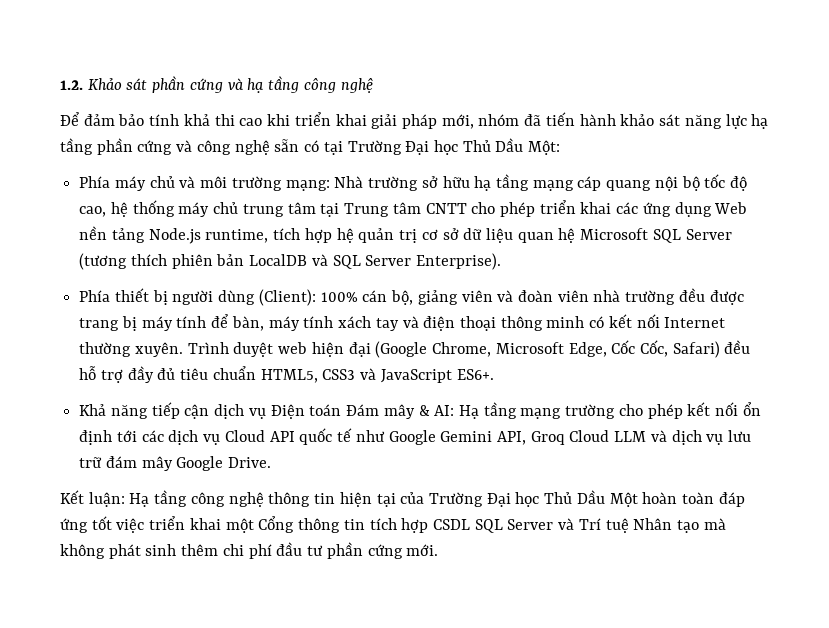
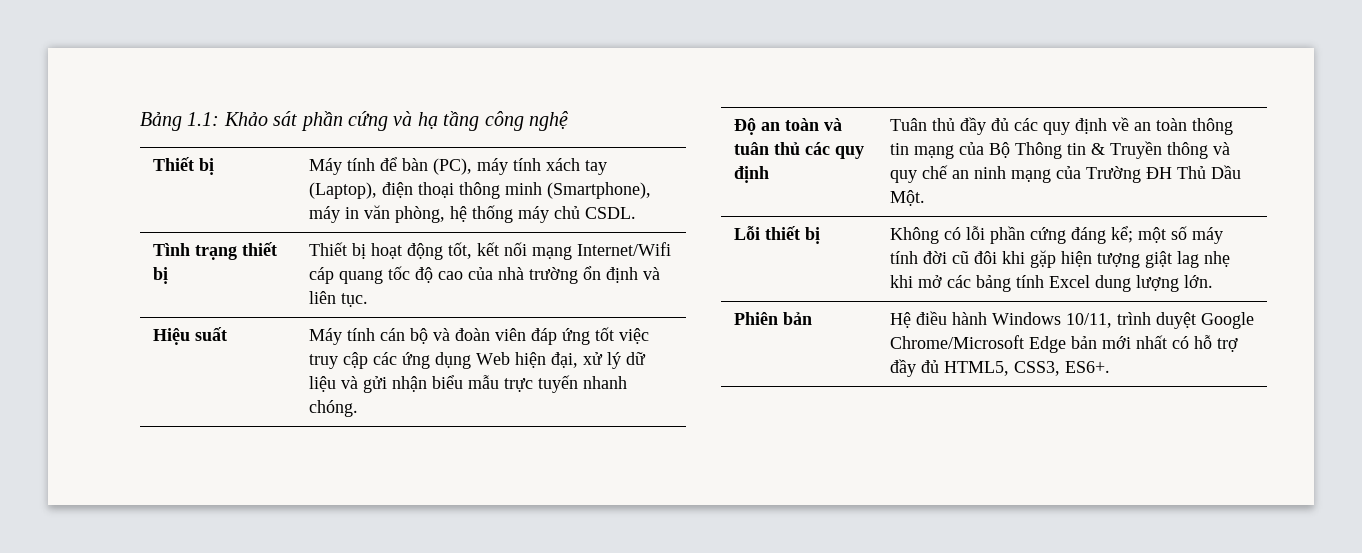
- 1.2. Khảo sát phần cứng và hạ tầng công nghệ
+ Bảng 1.1: Khảo sát phần cứng và hạ tầng công nghệ
- Để đảm bảo tính khả thi cao khi triển khai giải pháp mới, nhóm đã tiến hành khảo sát năng lực hạ tầng phần cứng và công nghệ sẵn có tại Trường Đại học Thủ Dầu Một:
- Phía máy chủ và môi trường mạng: Nhà trường sở hữu hạ tầng mạng cáp quang nội bộ tốc độ cao, hệ thống máy chủ trung tâm tại Trung tâm CNTT cho phép triển khai các ứng dụng Web nền tảng Node.js runtime, tích hợp hệ quản trị cơ sở dữ liệu quan hệ Microsoft SQL Server (tương thích phiên bản LocalDB và SQL Server Enterprise).
- Phía thiết bị người dùng (Client): 100% cán bộ, giảng viên và đoàn viên nhà trường đều được trang bị máy tính để bàn, máy tính xách tay và điện thoại thông minh có kết nối Internet thường xuyên. Trình duyệt web hiện đại (Google Chrome, Microsoft Edge, Cốc Cốc, Safari) đều hỗ trợ đầy đủ tiêu chuẩn HTML5, CSS3 và JavaScript ES6+.
- Khả năng tiếp cận dịch vụ Điện toán Đám mây & AI: Hạ tầng mạng trường cho phép kết nối ổn định tới các dịch vụ Cloud API quốc tế như Google Gemini API, Groq Cloud LLM và dịch vụ lưu trữ đám mây Google Drive.
- Kết luận: Hạ tầng công nghệ thông tin hiện tại của Trường Đại học Thủ Dầu Một hoàn toàn đáp ứng tốt việc triển khai một Cổng thông tin tích hợp CSDL SQL Server và Trí tuệ Nhân tạo mà không phát sinh thêm chi phí đầu tư phần cứng mới.
+ Thiết bị | Máy tính để bàn (PC), máy tính xách tay (Laptop), điện thoại thông minh (Smartphone), máy in văn phòng, hệ thống máy chủ CSDL.
+ Tình trạng thiết bị | Thiết bị hoạt động tốt, kết nối mạng Internet/Wifi cáp quang tốc độ cao của nhà trường ổn định và liên tục.
+ Hiệu suất | Máy tính cán bộ và đoàn viên đáp ứng tốt việc truy cập các ứng dụng Web hiện đại, xử lý dữ liệu và gửi nhận biểu mẫu trực tuyến nhanh chóng.
+ Độ an toàn và tuân thủ các quy định | Tuân thủ đầy đủ các quy định về an toàn thông tin mạng của Bộ Thông tin & Truyền thông và quy chế an ninh mạng của Trường ĐH Thủ Dầu Một.
+ Lỗi thiết bị | Không có lỗi phần cứng đáng kể; một số máy tính đời cũ đôi khi gặp hiện tượng giật lag nhẹ khi mở các bảng tính Excel dung lượng lớn.
+ Phiên bản | Hệ điều hành Windows 10/11, trình duyệt Google Chrome/Microsoft Edge bản mới nhất có hỗ trợ đầy đủ HTML5, CSS3, ES6+.

